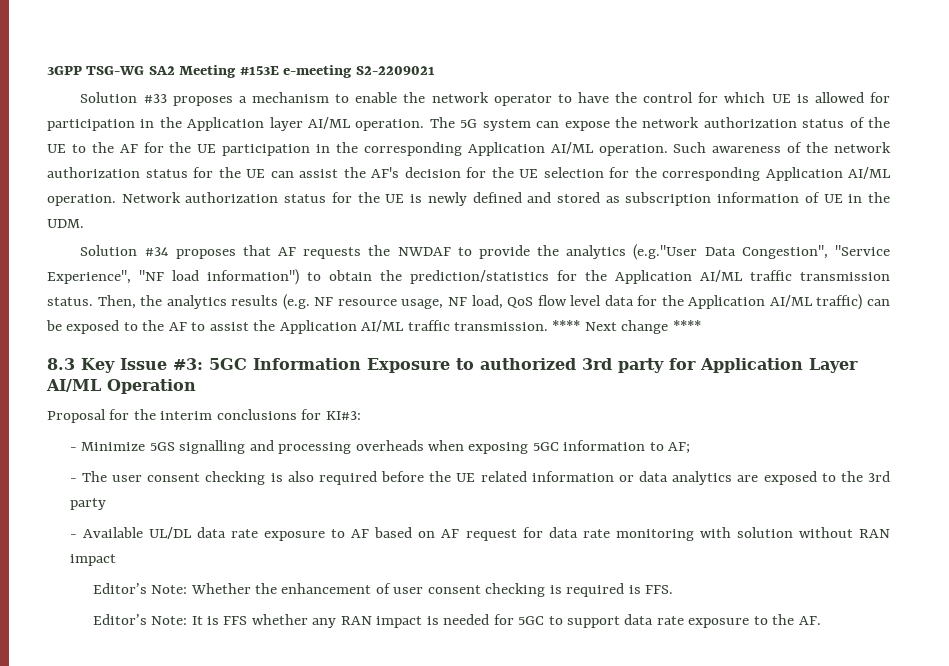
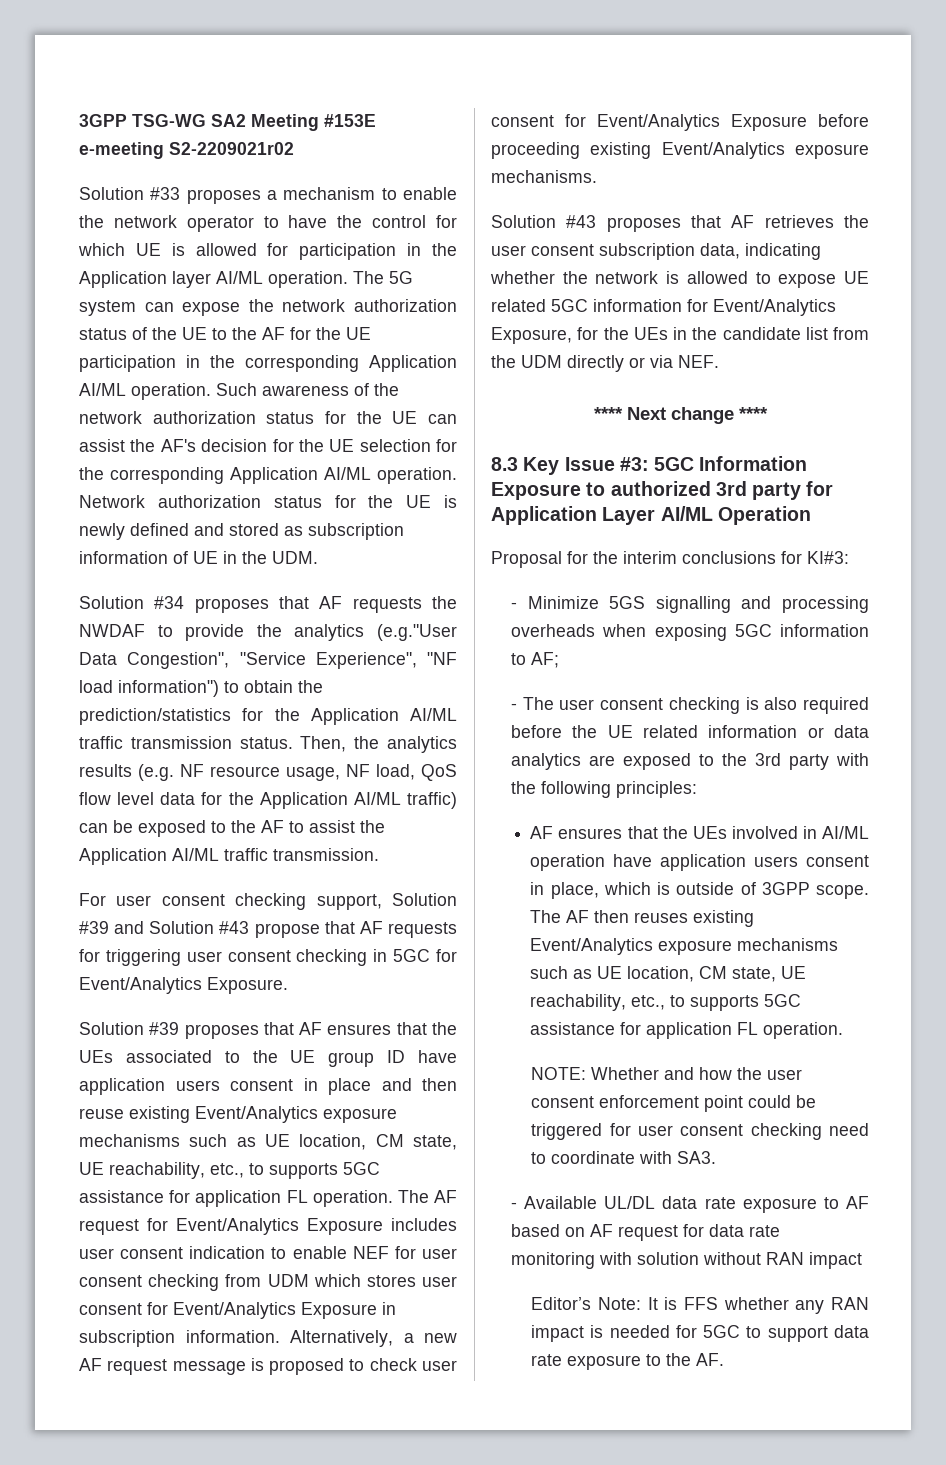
- 3GPP TSG-WG SA2 Meeting #153E e-meeting S2-2209021
+ 3GPP TSG-WG SA2 Meeting #153E e-meeting S2-2209021r02
- Then, the analytics results (e.g. NF resource usage, NF load, QoS flow level data for the Application AI/ML traffic) can be exposed to the AF to assist the Application AI/ML traffic transmission. **** Next change ****
+ Then, the analytics results (e.g. NF resource usage, NF load, QoS flow level data for the Application AI/ML traffic) can be exposed to the AF to assist the Application AI/ML traffic transmission.
+ For user consent checking support, Solution #39 and Solution #43 propose that AF requests for triggering user consent checking in 5GC for Event/Analytics Exposure.
+ Solution #39 proposes that AF ensures that the UEs associated to the UE group ID have application users consent in place and then reuse existing Event/Analytics exposure mechanisms such as UE location, CM state, UE reachability, etc., to supports 5GC assistance for application FL operation. The AF request for Event/Analytics Exposure includes user consent indication to enable NEF for user consent checking from UDM which stores user consent for Event/Analytics Exposure in subscription information. Alternatively, a new AF request message is proposed to check user consent for Event/Analytics Exposure before proceeding existing Event/Analytics exposure mechanisms.
+ Solution #43 proposes that AF retrieves the user consent subscription data, indicating whether the network is allowed to expose UE related 5GC information for Event/Analytics Exposure, for the UEs in the candidate list from the UDM directly or via NEF.
+ **** Next change ****
- - The user consent checking is also required before the UE related information or data analytics are exposed to the 3rd party
+ - The user consent checking is also required before the UE related information or data analytics are exposed to the 3rd party with the following principles:
+ AF ensures that the UEs involved in AI/ML operation have application users consent in place, which is outside of 3GPP scope. The AF then reuses existing Event/Analytics exposure mechanisms such as UE location, CM state, UE reachability, etc., to supports 5GC assistance for application FL operation.
+ NOTE: Whether and how the user consent enforcement point could be triggered for user consent checking need to coordinate with SA3.
- Editor’s Note: Whether the enhancement of user consent checking is required is FFS.

